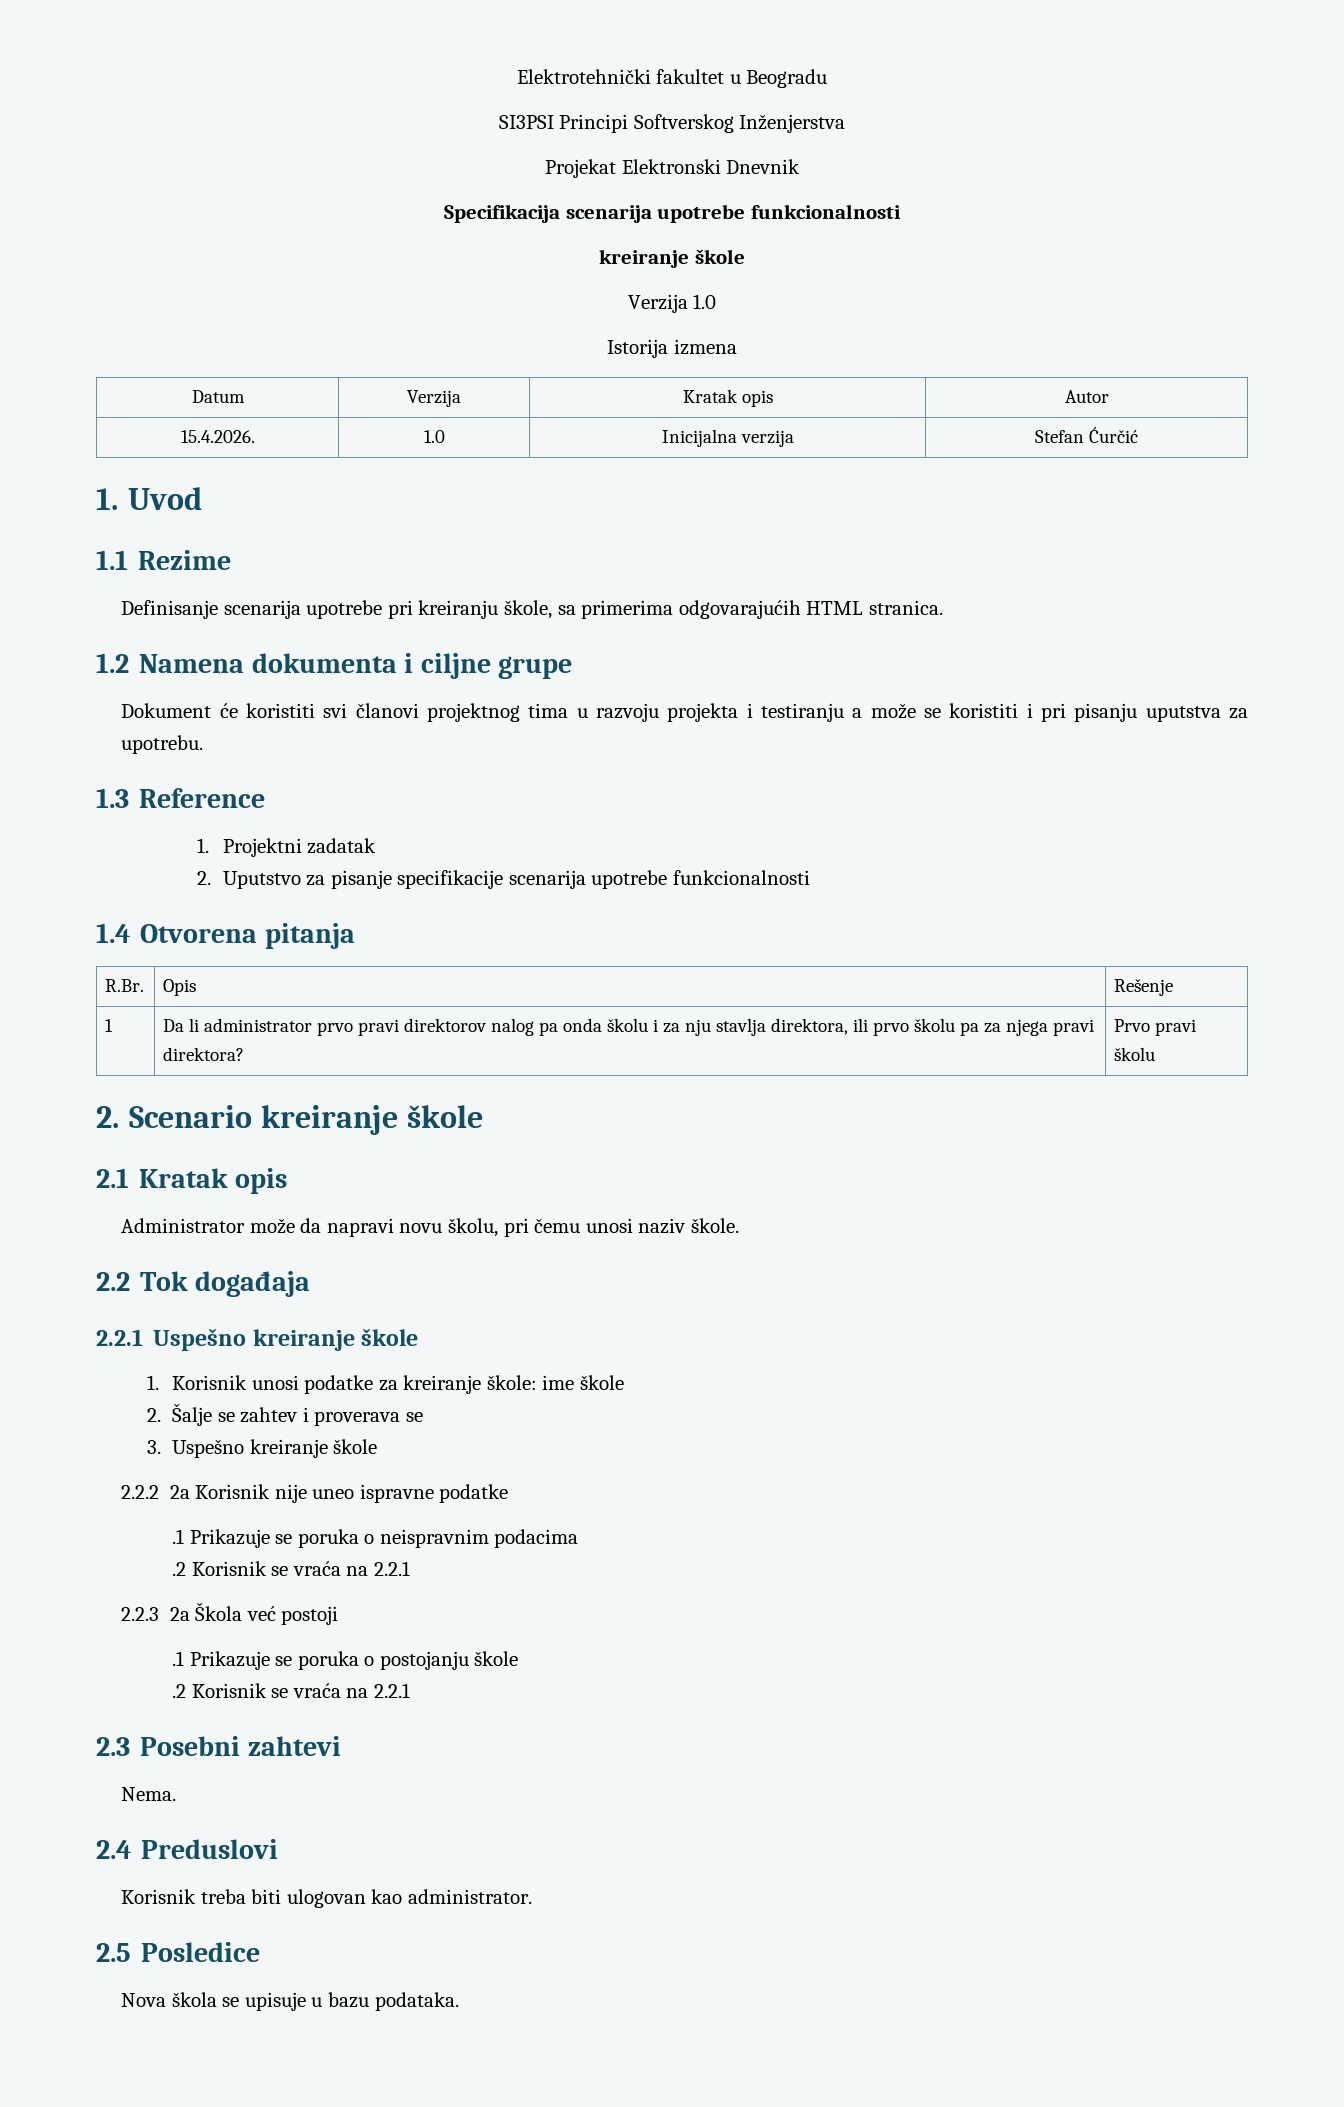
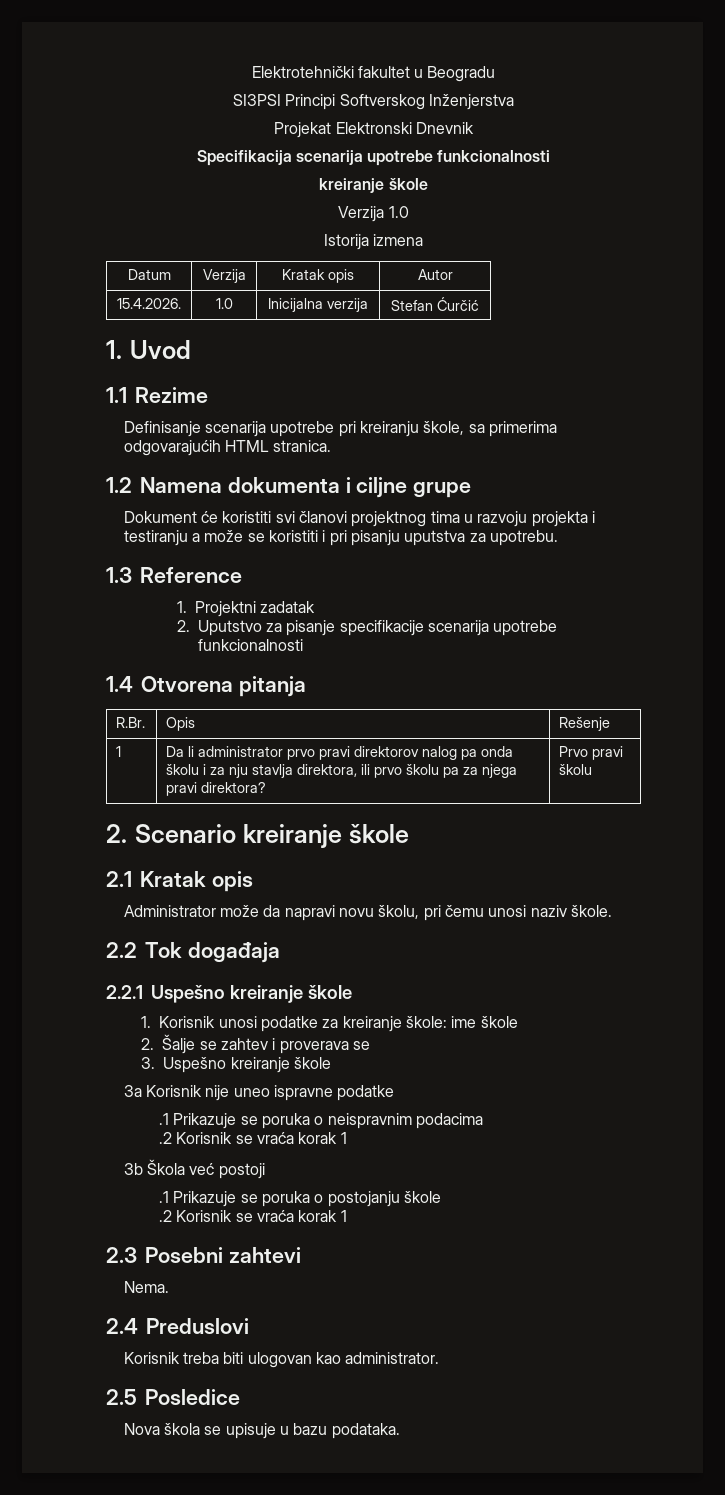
- 2.2.2 2a Korisnik nije uneo ispravne podatke
+ 3a Korisnik nije uneo ispravne podatke
  .1 Prikazuje se poruka o neispravnim podacima
- .2 Korisnik se vraća na 2.2.1
- 2.2.3 2a Škola već postoji
+ .2 Korisnik se vraća korak 1
+ 3b Škola već postoji
  .1 Prikazuje se poruka o postojanju škole
- .2 Korisnik se vraća na 2.2.1
+ .2 Korisnik se vraća korak 1

